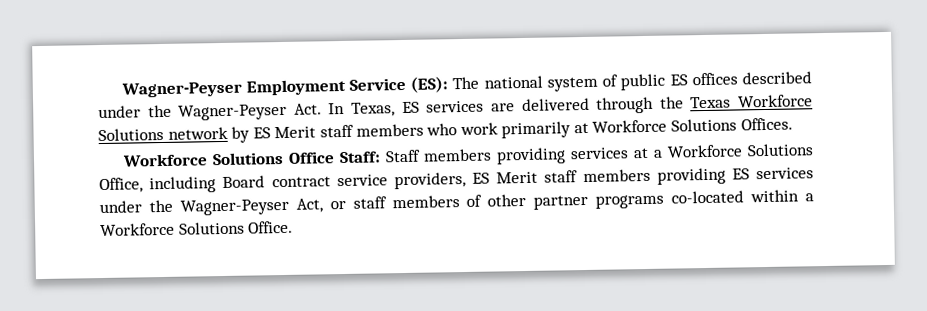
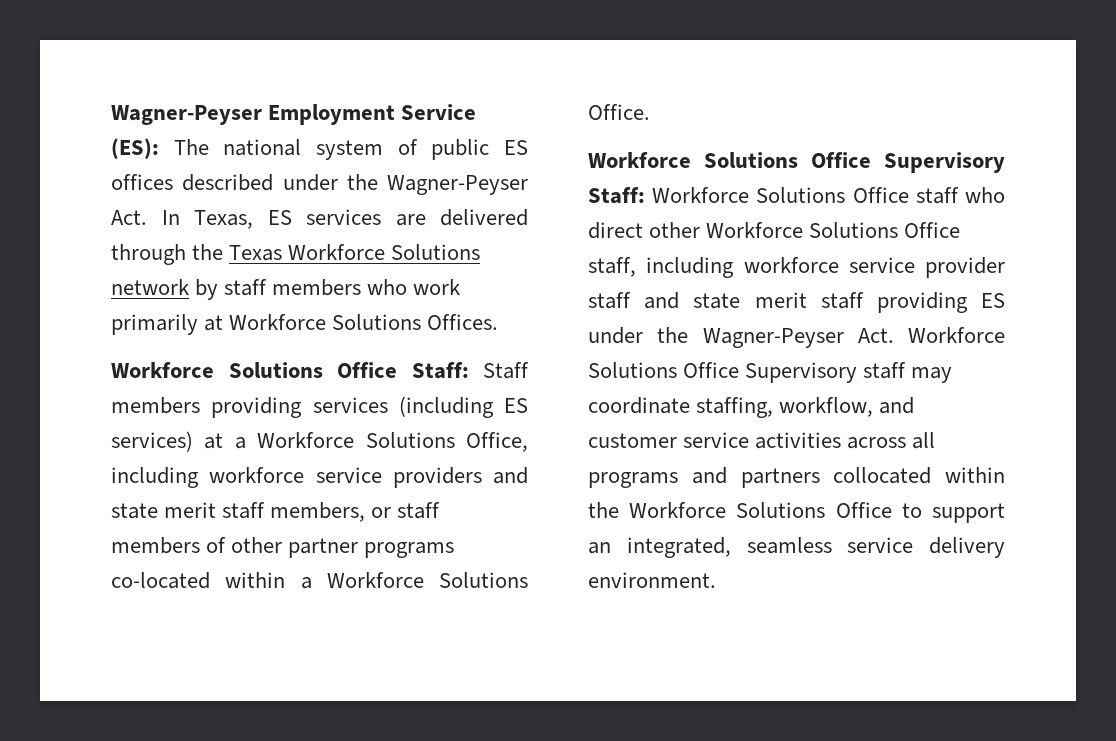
- Wagner-Peyser Employment Service (ES): The national system of public ES offices described under the Wagner-Peyser Act. In Texas, ES services are delivered through the Texas Workforce Solutions network by ES Merit staff members who work primarily at Workforce Solutions Offices.
+ Wagner-Peyser Employment Service (ES): The national system of public ES offices described under the Wagner-Peyser Act. In Texas, ES services are delivered through the Texas Workforce Solutions network by staff members who work primarily at Workforce Solutions Offices.
- Workforce Solutions Office Staff: Staff members providing services at a Workforce Solutions Office, including Board contract service providers, ES Merit staff members providing ES services under the Wagner-Peyser Act, or staff members of other partner programs co-located within a Workforce Solutions Office.
+ Workforce Solutions Office Staff: Staff members providing services (including ES services) at a Workforce Solutions Office, including workforce service providers and state merit staff members, or staff members of other partner programs co-located within a Workforce Solutions Office.
+ Workforce Solutions Office Supervisory Staff: Workforce Solutions Office staff who direct other Workforce Solutions Office staff, including workforce service provider staff and state merit staff providing ES under the Wagner-Peyser Act. Workforce Solutions Office Supervisory staff may coordinate staffing, workflow, and customer service activities across all programs and partners collocated within the Workforce Solutions Office to support an integrated, seamless service delivery environment.

